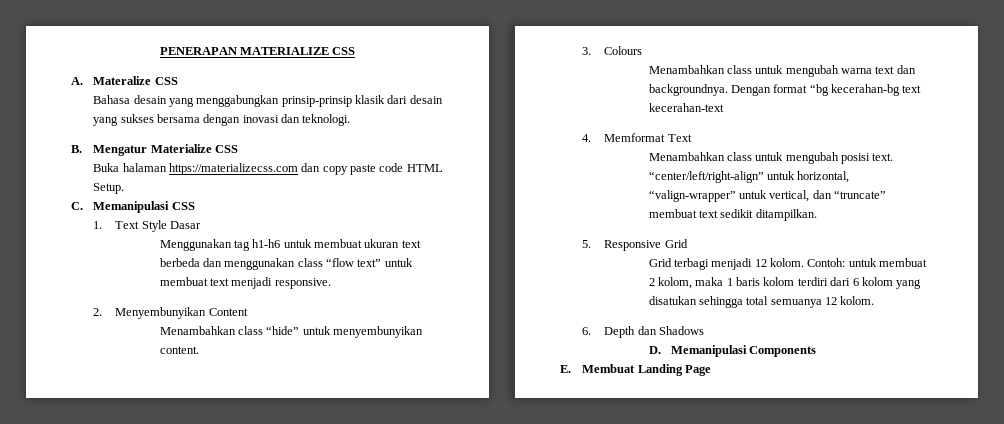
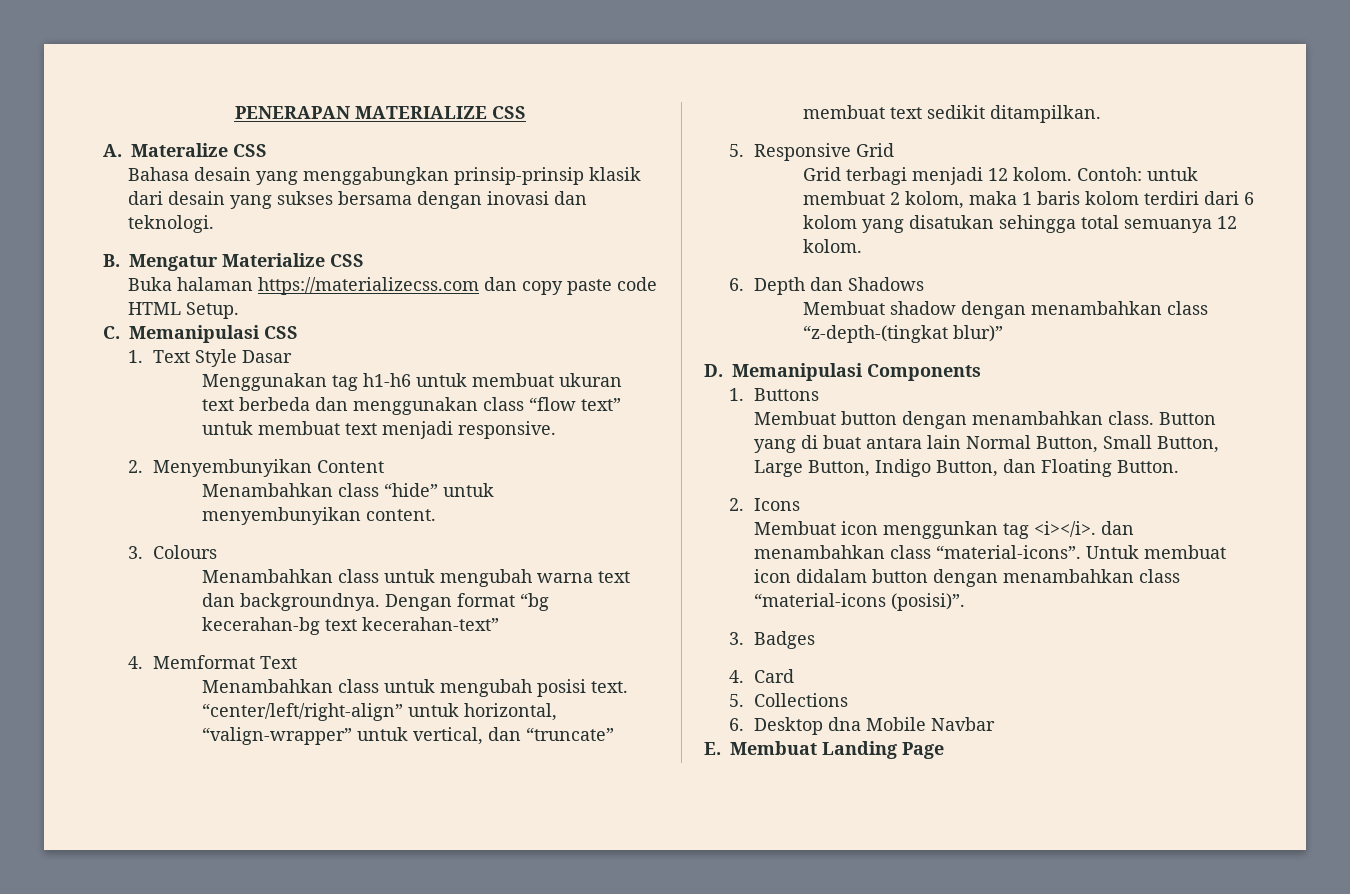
- Dengan format “bg kecerahan-bg text kecerahan-text
+ Dengan format “bg kecerahan-bg text kecerahan-text”
+ Membuat shadow dengan menambahkan class “z-depth-(tingkat blur)”
  D. Memanipulasi Components
+ 1. Buttons
+ Membuat button dengan menambahkan class. Button yang di buat antara lain Normal Button, Small Button, Large Button, Indigo Button, dan Floating Button.
+ 2. Icons
+ Membuat icon menggunkan tag <i></i>. dan menambahkan class “material-icons”. Untuk membuat icon didalam button dengan menambahkan class “material-icons (posisi)”.
+ 3. Badges
+ 4. Card
+ 5. Collections
+ 6. Desktop dna Mobile Navbar

